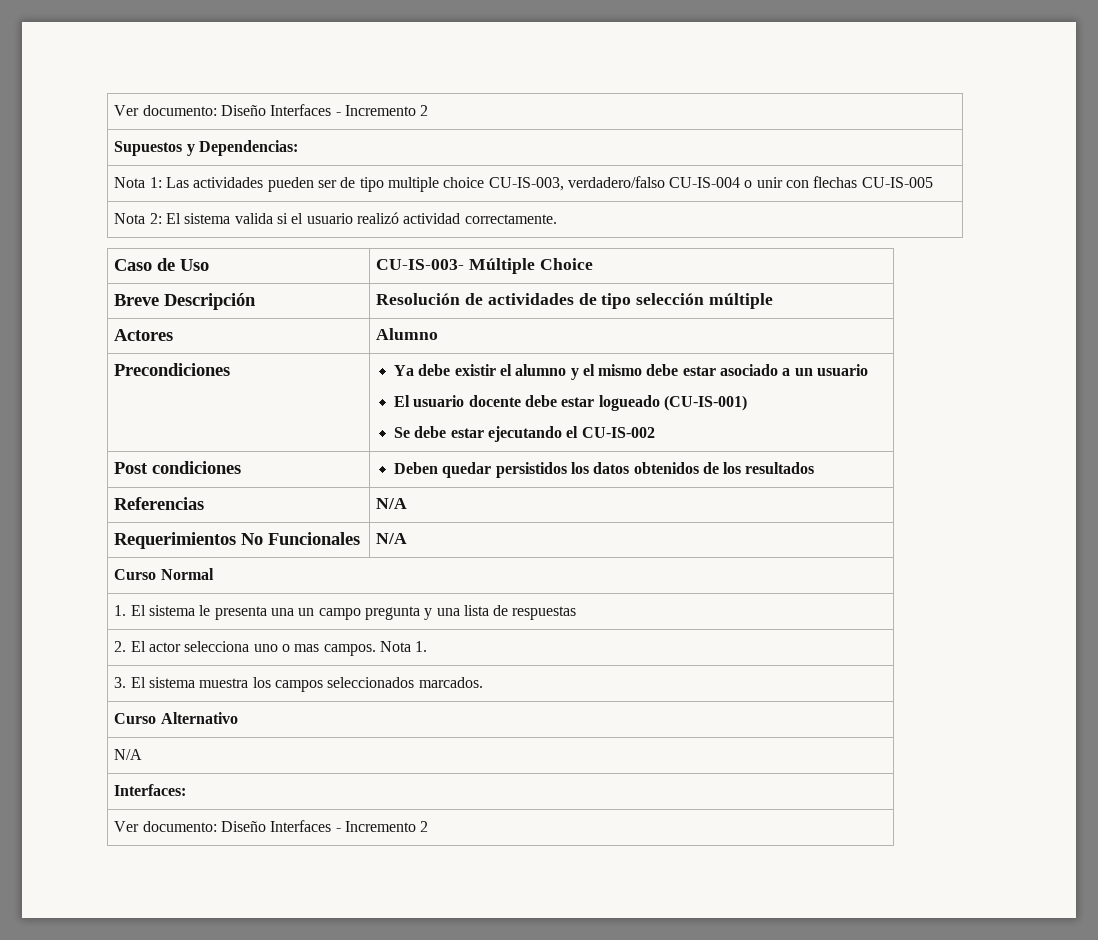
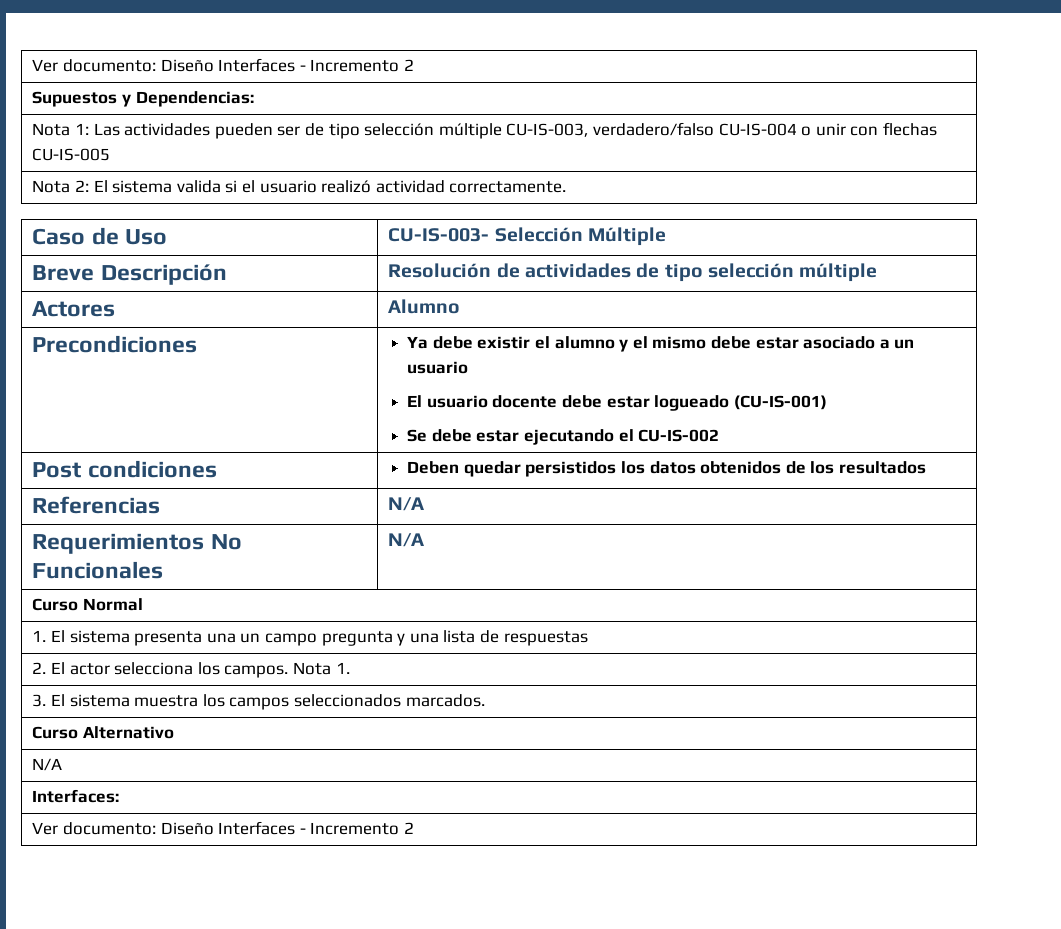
- Nota 1: Las actividades pueden ser de tipo multiple choice CU-IS-003, verdadero/falso CU-IS-004 o unir con flechas CU-IS-005
+ Nota 1: Las actividades pueden ser de tipo selección múltiple CU-IS-003, verdadero/falso CU-IS-004 o unir con flechas CU-IS-005
- Caso de Uso | CU-IS-003- Múltiple Choice
+ Caso de Uso | CU-IS-003- Selección Múltiple
- 1. El sistema le presenta una un campo pregunta y una lista de respuestas
+ 1. El sistema presenta una un campo pregunta y una lista de respuestas
- 2. El actor selecciona uno o mas campos. Nota 1.
+ 2. El actor selecciona los campos. Nota 1.

